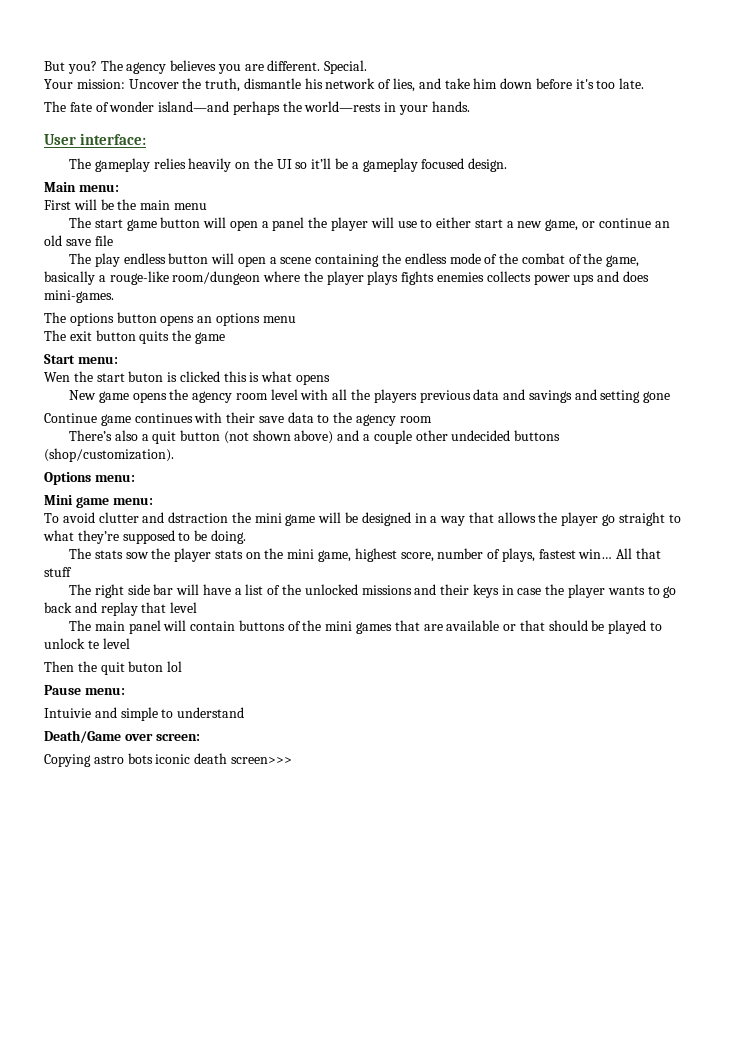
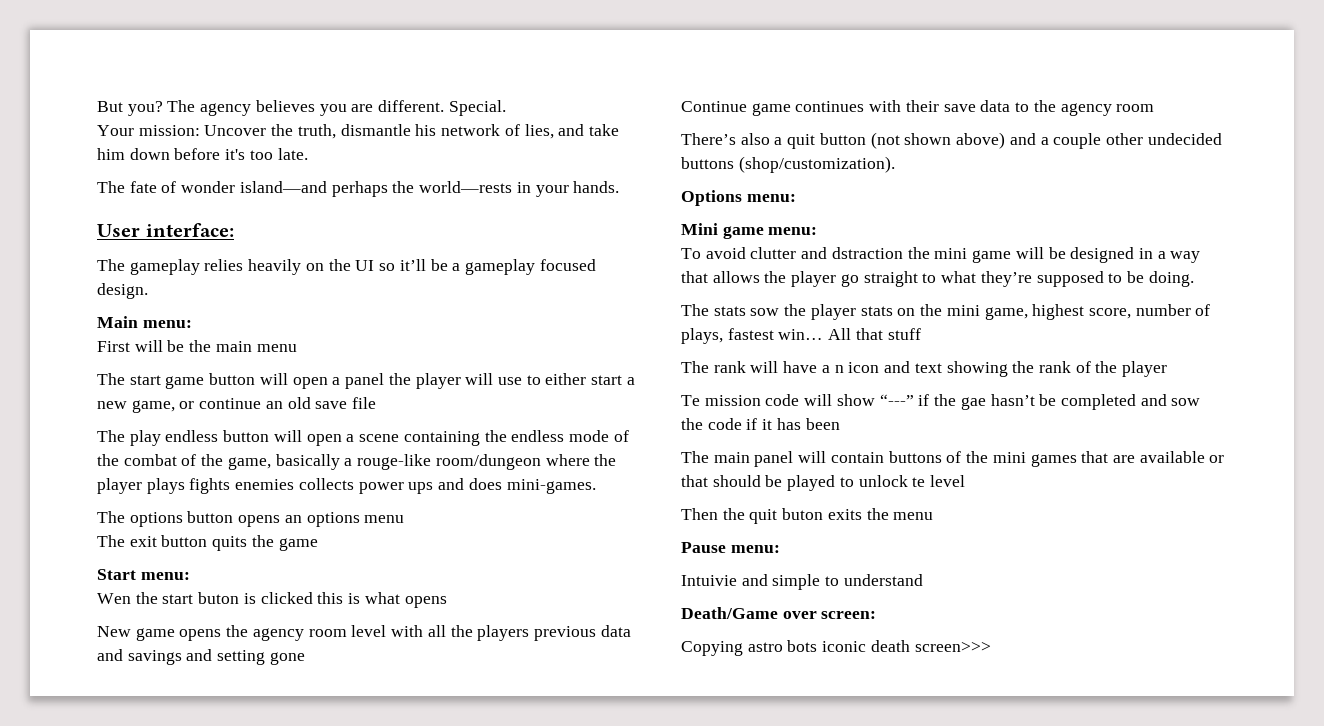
- The right side bar will have a list of the unlocked missions and their keys in case the player wants to go back and replay that level
+ The rank will have a n icon and text showing the rank of the player
+ Te mission code will show “---” if the gae hasn’t be completed and sow the code if it has been
- Then the quit buton lol
+ Then the quit buton exits the menu

